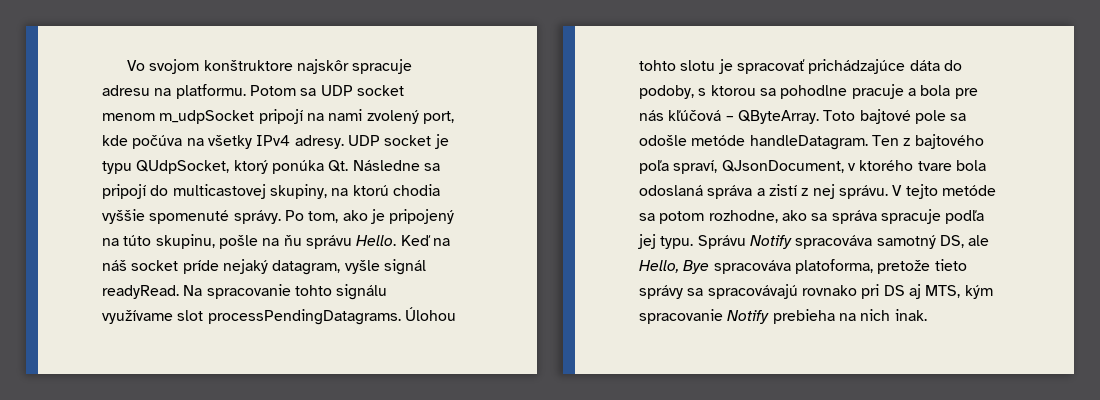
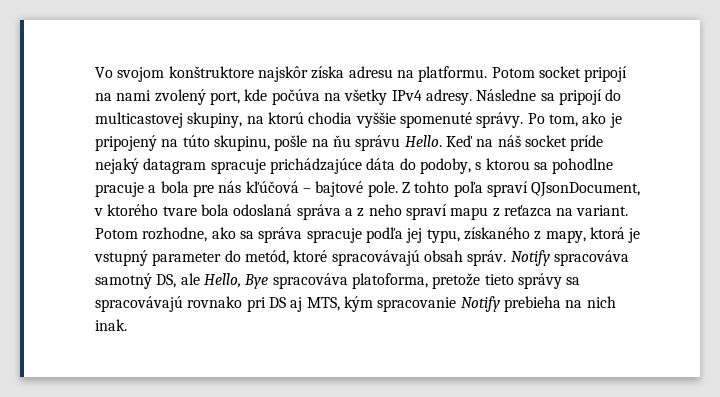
- Vo svojom konštruktore najskôr spracuje adresu na platformu.
+ Vo svojom konštruktore najskôr získa adresu na platformu.
- Potom sa UDP socket menom m_udpSocket pripojí na nami zvolený port, kde počúva na všetky IPv4 adresy.
+ Potom socket pripojí na nami zvolený port, kde počúva na všetky IPv4 adresy.
- UDP socket je typu QUdpSocket, ktorý ponúka Qt. Následne sa pripojí do multicastovej skupiny, na ktorú chodia vyššie spomenuté správy.
+ Následne sa pripojí do multicastovej skupiny, na ktorú chodia vyššie spomenuté správy.
- Keď na náš socket príde nejaký datagram, vyšle signál readyRead. Na spracovanie tohto signálu využívame slot processPendingDatagrams. Úlohou tohto slotu je spracovať prichádzajúce dáta do podoby, s ktorou sa pohodlne pracuje a bola pre nás kľúčová – QByteArray. Toto bajtové pole sa odošle metóde handleDatagram. Ten z bajtového poľa spraví, QJsonDocument, v ktorého tvare bola odoslaná správa a zistí z nej správu. V tejto metóde sa potom rozhodne, ako sa správa spracuje podľa jej typu. Správu Notify spracováva samotný DS, ale Hello, Bye spracováva platoforma, pretože tieto správy sa spracovávajú rovnako pri DS aj MTS, kým spracovanie Notify prebieha na nich inak.
+ Keď na náš socket príde nejaký datagram spracuje prichádzajúce dáta do podoby, s ktorou sa pohodlne pracuje a bola pre nás kľúčová – bajtové pole. Z tohto poľa spraví QJsonDocument, v ktorého tvare bola odoslaná správa a z neho spraví mapu z reťazca na variant. Potom rozhodne, ako sa správa spracuje podľa jej typu, získaného z mapy, ktorá je vstupný parameter do metód, ktoré spracovávajú obsah správ. Notify spracováva samotný DS, ale Hello, Bye spracováva platoforma, pretože tieto správy sa spracovávajú rovnako pri DS aj MTS, kým spracovanie Notify prebieha na nich inak.

